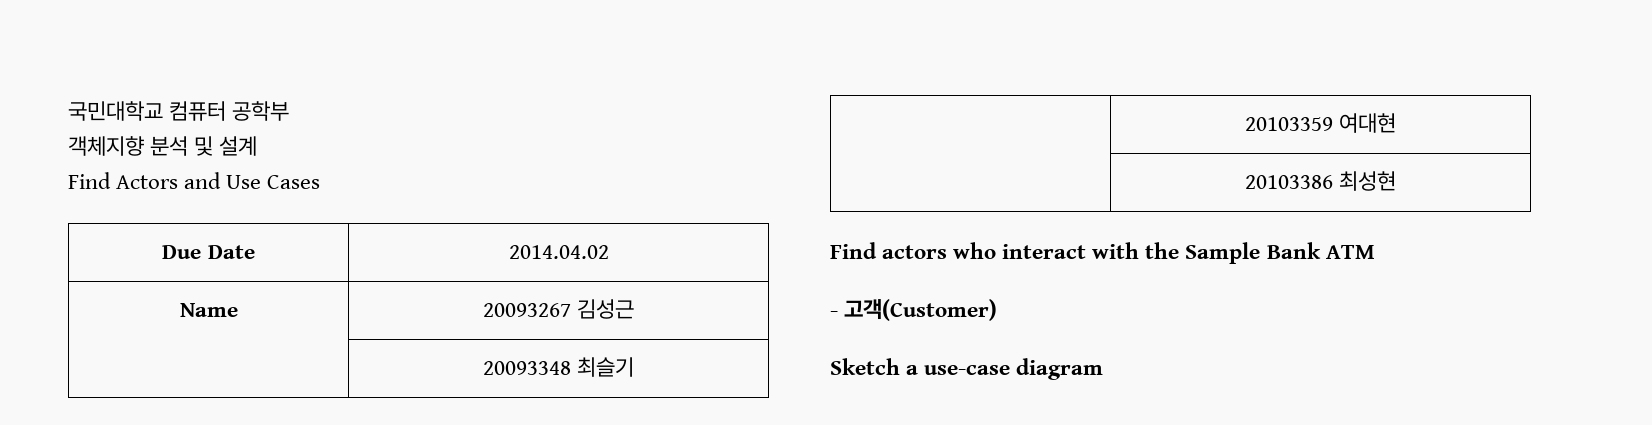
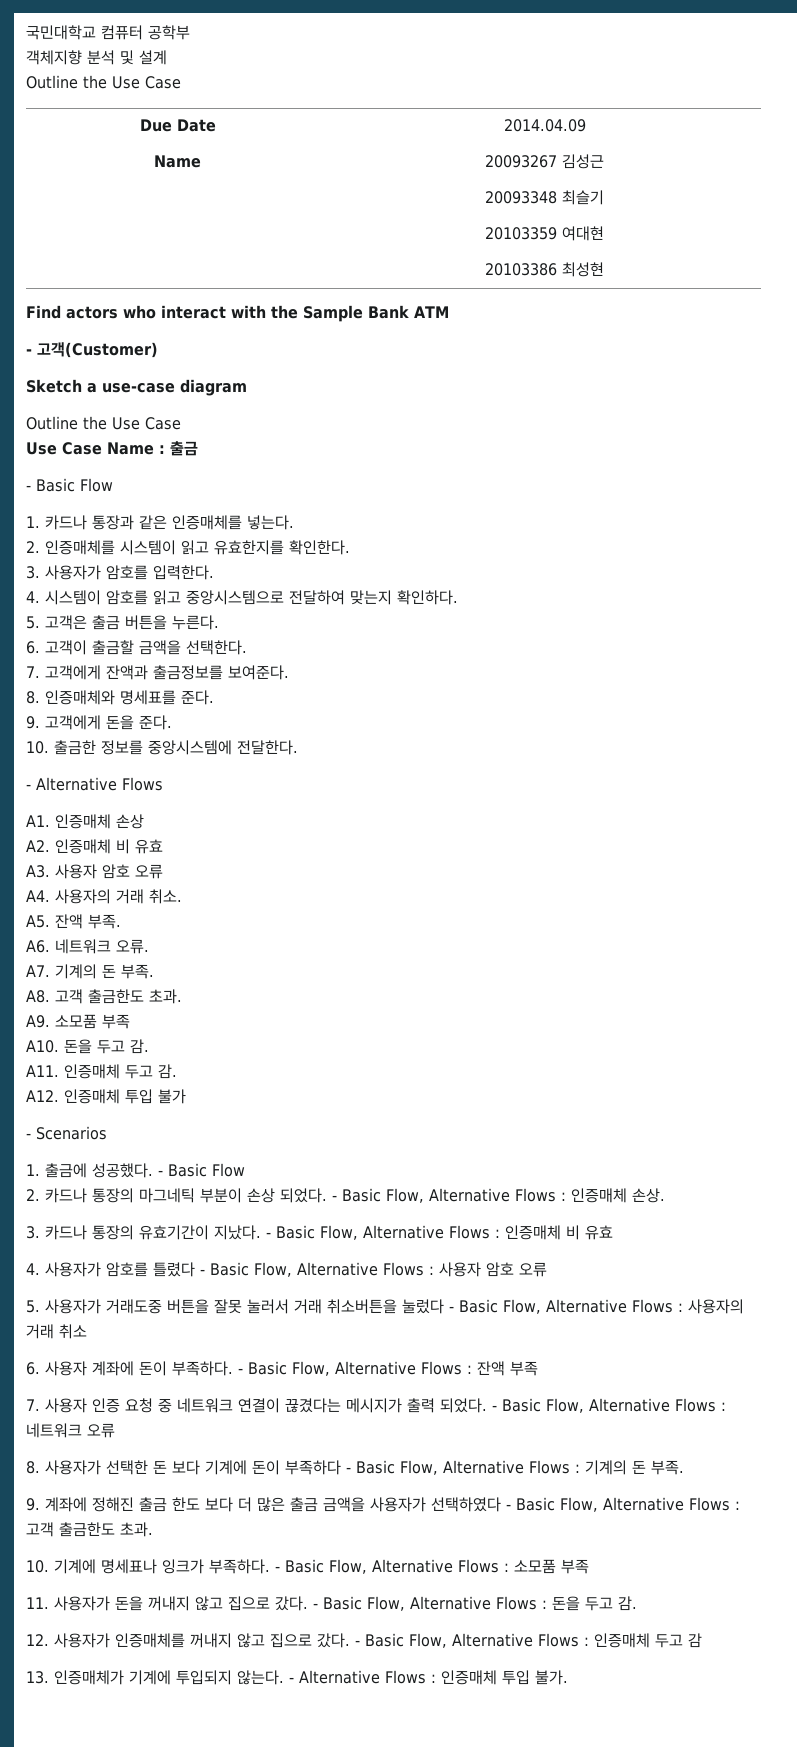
  객체지향 분석 및 설계
- Find Actors and Use Cases
+ Outline the Use Case
- Due Date | 2014.04.02
+ Due Date | 2014.04.09
  Sketch a use-case diagram
+ Outline the Use Case
+ Use Case Name : 출금
+ - Basic Flow
+ 1. 카드나 통장과 같은 인증매체를 넣는다.
+ 2. 인증매체를 시스템이 읽고 유효한지를 확인한다.
+ 3. 사용자가 암호를 입력한다.
+ 4. 시스템이 암호를 읽고 중앙시스템으로 전달하여 맞는지 확인하다.
+ 5. 고객은 출금 버튼을 누른다.
+ 6. 고객이 출금할 금액을 선택한다.
+ 7. 고객에게 잔액과 출금정보를 보여준다.
+ 8. 인증매체와 명세표를 준다.
+ 9. 고객에게 돈을 준다.
+ 10. 출금한 정보를 중앙시스템에 전달한다.
+ - Alternative Flows
+ A1. 인증매체 손상
+ A2. 인증매체 비 유효
+ A3. 사용자 암호 오류
+ A4. 사용자의 거래 취소.
+ A5. 잔액 부족.
+ A6. 네트워크 오류.
+ A7. 기계의 돈 부족.
+ A8. 고객 출금한도 초과.
+ A9. 소모품 부족
+ A10. 돈을 두고 감.
+ A11. 인증매체 두고 감.
+ A12. 인증매체 투입 불가
+ - Scenarios
+ 1. 출금에 성공했다. - Basic Flow
+ 2. 카드나 통장의 마그네틱 부분이 손상 되었다. - Basic Flow, Alternative Flows : 인증매체 손상.
+ 3. 카드나 통장의 유효기간이 지났다. - Basic Flow, Alternative Flows : 인증매체 비 유효
+ 4. 사용자가 암호를 틀렸다 - Basic Flow, Alternative Flows : 사용자 암호 오류
+ 5. 사용자가 거래도중 버튼을 잘못 눌러서 거래 취소버튼을 눌렀다 - Basic Flow, Alternative Flows : 사용자의 거래 취소
+ 6. 사용자 계좌에 돈이 부족하다. - Basic Flow, Alternative Flows : 잔액 부족
+ 7. 사용자 인증 요청 중 네트워크 연결이 끊겼다는 메시지가 출력 되었다. - Basic Flow, Alternative Flows : 네트워크 오류
+ 8. 사용자가 선택한 돈 보다 기계에 돈이 부족하다 - Basic Flow, Alternative Flows : 기계의 돈 부족.
+ 9. 계좌에 정해진 출금 한도 보다 더 많은 출금 금액을 사용자가 선택하였다 - Basic Flow, Alternative Flows : 고객 출금한도 초과.
+ 10. 기계에 명세표나 잉크가 부족하다. - Basic Flow, Alternative Flows : 소모품 부족
+ 11. 사용자가 돈을 꺼내지 않고 집으로 갔다. - Basic Flow, Alternative Flows : 돈을 두고 감.
+ 12. 사용자가 인증매체를 꺼내지 않고 집으로 갔다. - Basic Flow, Alternative Flows : 인증매체 두고 감
+ 13. 인증매체가 기계에 투입되지 않는다. - Alternative Flows : 인증매체 투입 불가.

